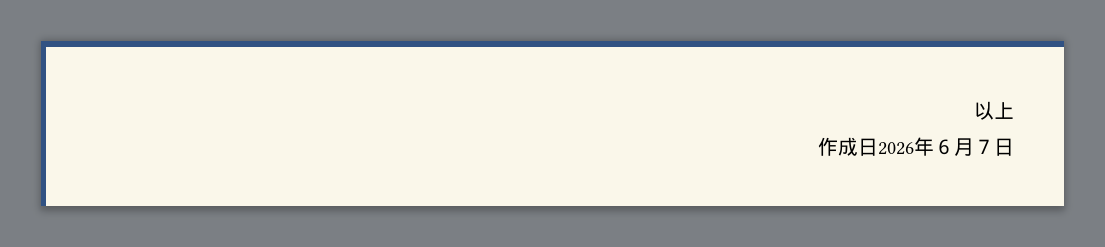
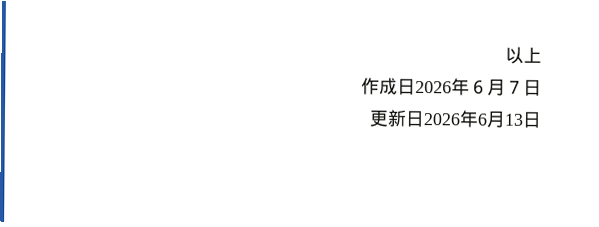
+ 更新日2026年6月13日

